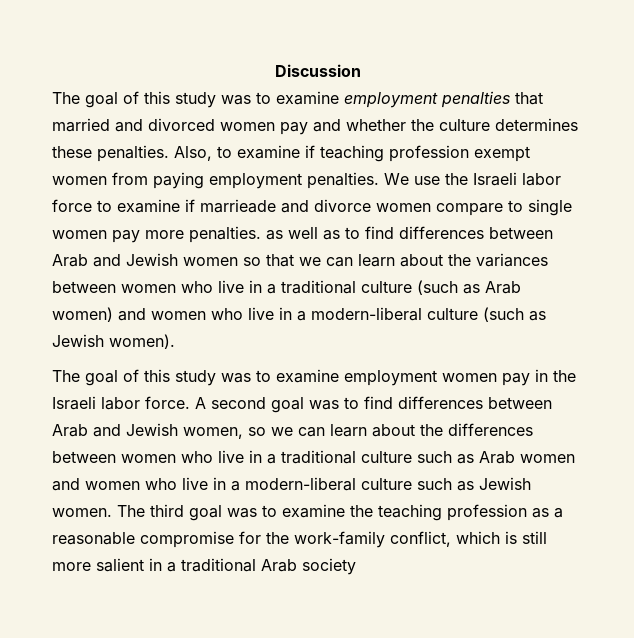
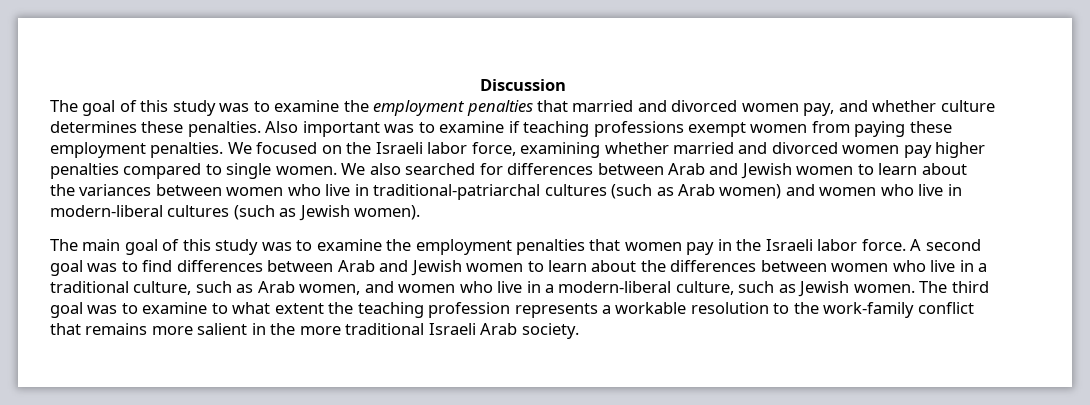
- The goal of this study was to examine employment penalties that married and divorced women pay and whether the culture determines these penalties.
+ The goal of this study was to examine the employment penalties that married and divorced women pay, and whether culture determines these penalties.
- Also, to examine if teaching profession exempt women from paying employment penalties.
+ Also important was to examine if teaching professions exempt women from paying these employment penalties.
- We use the Israeli labor force to examine if marrieade and divorce women compare to single women pay more penalties. as well as to find differences between Arab and Jewish women so that we can learn about the variances between women who live in a traditional culture (such as Arab women) and women who live in a modern-liberal culture (such as Jewish women).
+ We focused on the Israeli labor force, examining whether married and divorced women pay higher penalties compared to single women. We also searched for differences between Arab and Jewish women to learn about the variances between women who live in traditional-patriarchal cultures (such as Arab women) and women who live in modern-liberal cultures (such as Jewish women).
- The goal of this study was to examine employment women pay in the Israeli labor force.
+ The main goal of this study was to examine the employment penalties that women pay in the Israeli labor force.
- A second goal was to find differences between Arab and Jewish women, so we can learn about the differences between women who live in a traditional culture such as Arab women and women who live in a modern-liberal culture such as Jewish women.
+ A second goal was to find differences between Arab and Jewish women to learn about the differences between women who live in a traditional culture, such as Arab women, and women who live in a modern-liberal culture, such as Jewish women.
- The third goal was to examine the teaching profession as a reasonable compromise for the work-family conflict, which is still more salient in a traditional Arab society
+ The third goal was to examine to what extent the teaching profession represents a workable resolution to the work-family conflict that remains more salient in the more traditional Israeli Arab society.

